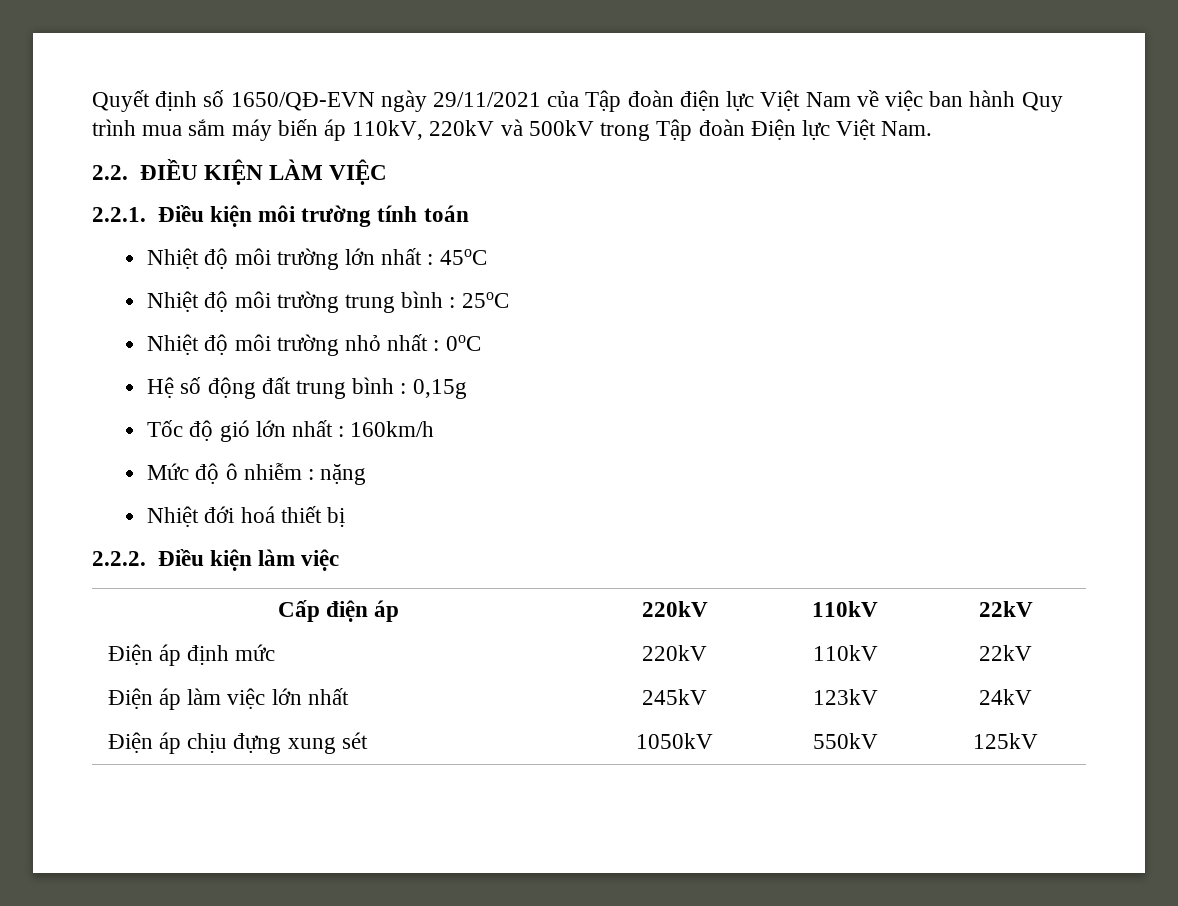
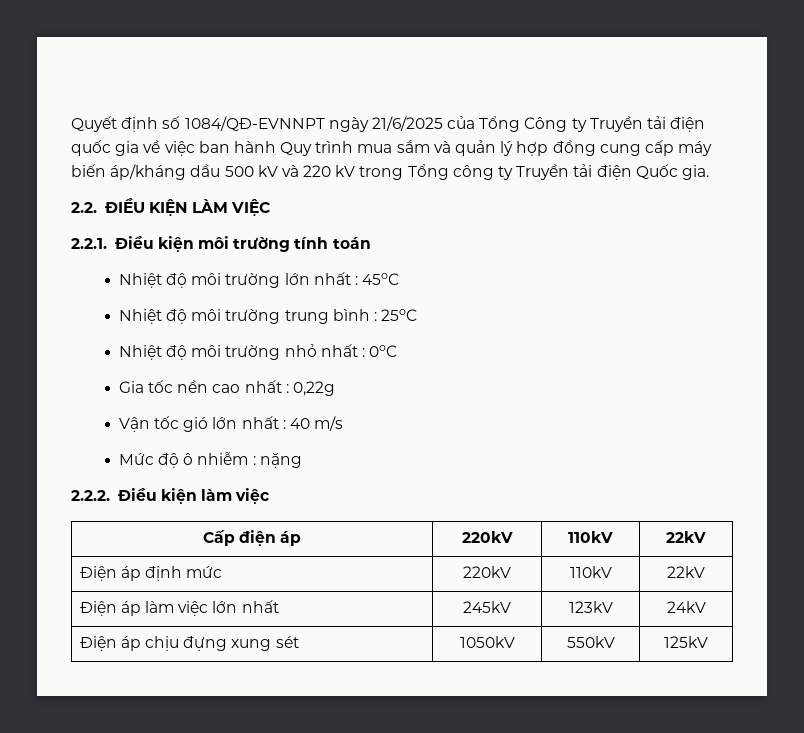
- Quyết định số 1650/QĐ-EVN ngày 29/11/2021 của Tập đoàn điện lực Việt Nam về việc ban hành Quy trình mua sắm máy biến áp 110kV, 220kV và 500kV trong Tập đoàn Điện lực Việt Nam.
+ Quyết định số 1084/QĐ-EVNNPT ngày 21/6/2025 của Tổng Công ty Truyền tải điện quốc gia về việc ban hành Quy trình mua sắm và quản lý hợp đồng cung cấp máy biến áp/kháng dầu 500 kV và 220 kV trong Tổng công ty Truyền tải điện Quốc gia.
- Hệ số động đất trung bình : 0,15g
- Tốc độ gió lớn nhất : 160km/h
+ Gia tốc nền cao nhất : 0,22g
+ Vận tốc gió lớn nhất : 40 m/s
- Nhiệt đới hoá thiết bị

